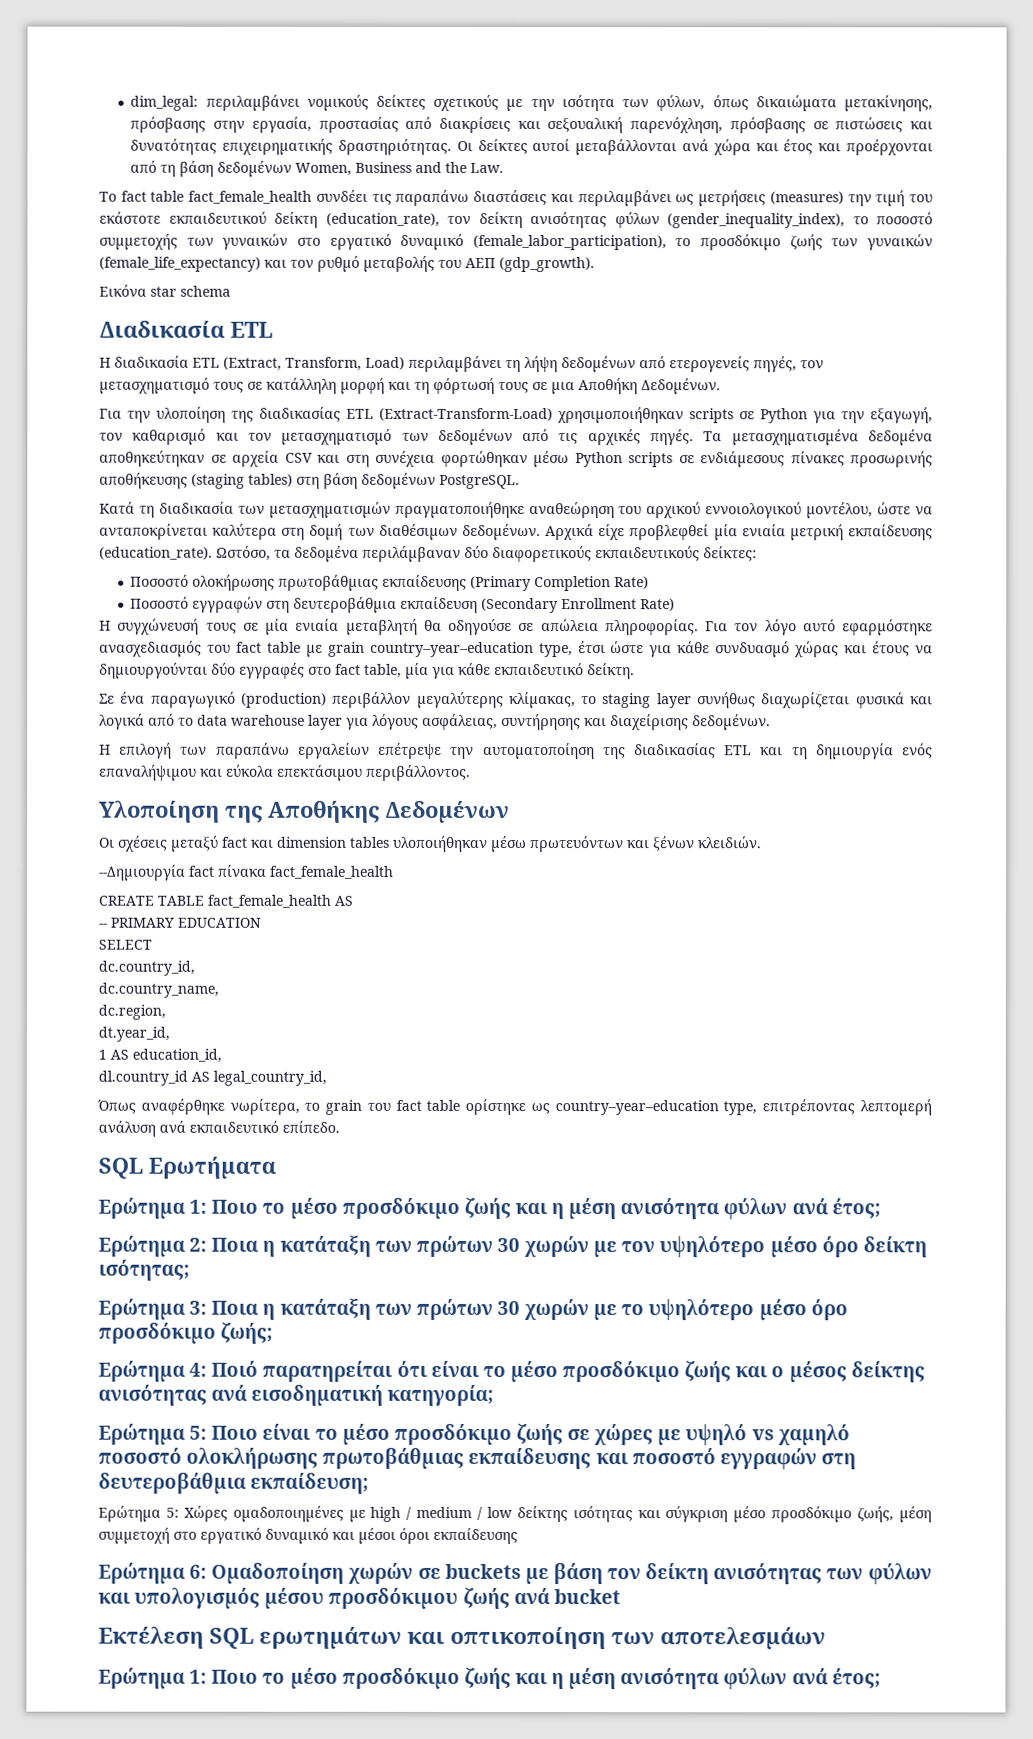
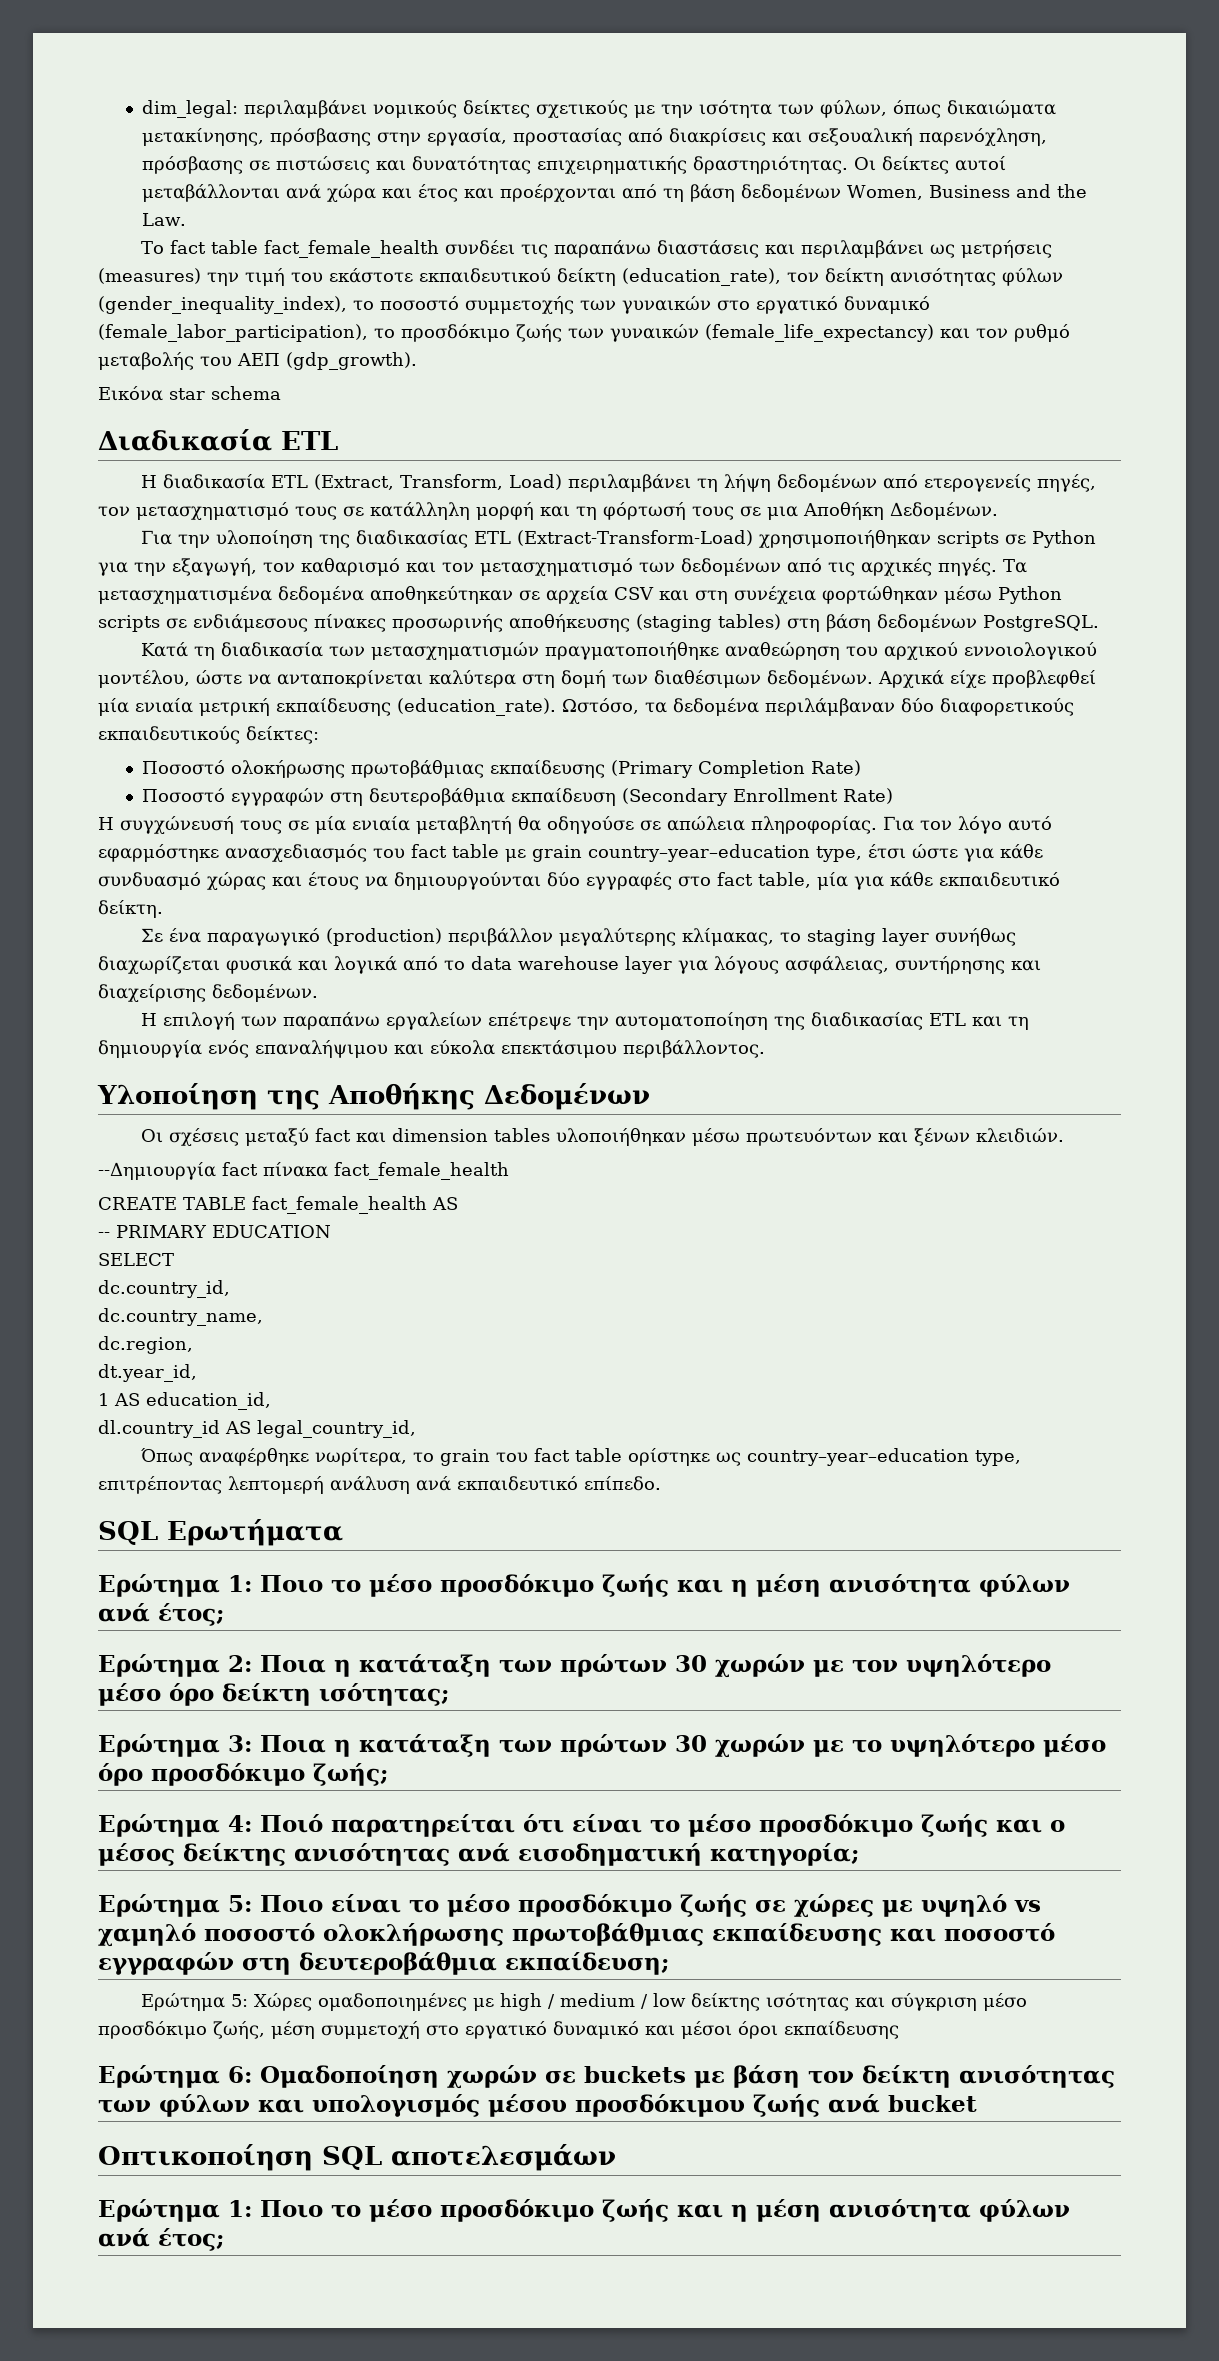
- Εκτέλεση SQL ερωτημάτων και οπτικοποίηση των αποτελεσμάων
+ Οπτικοποίηση SQL αποτελεσμάων

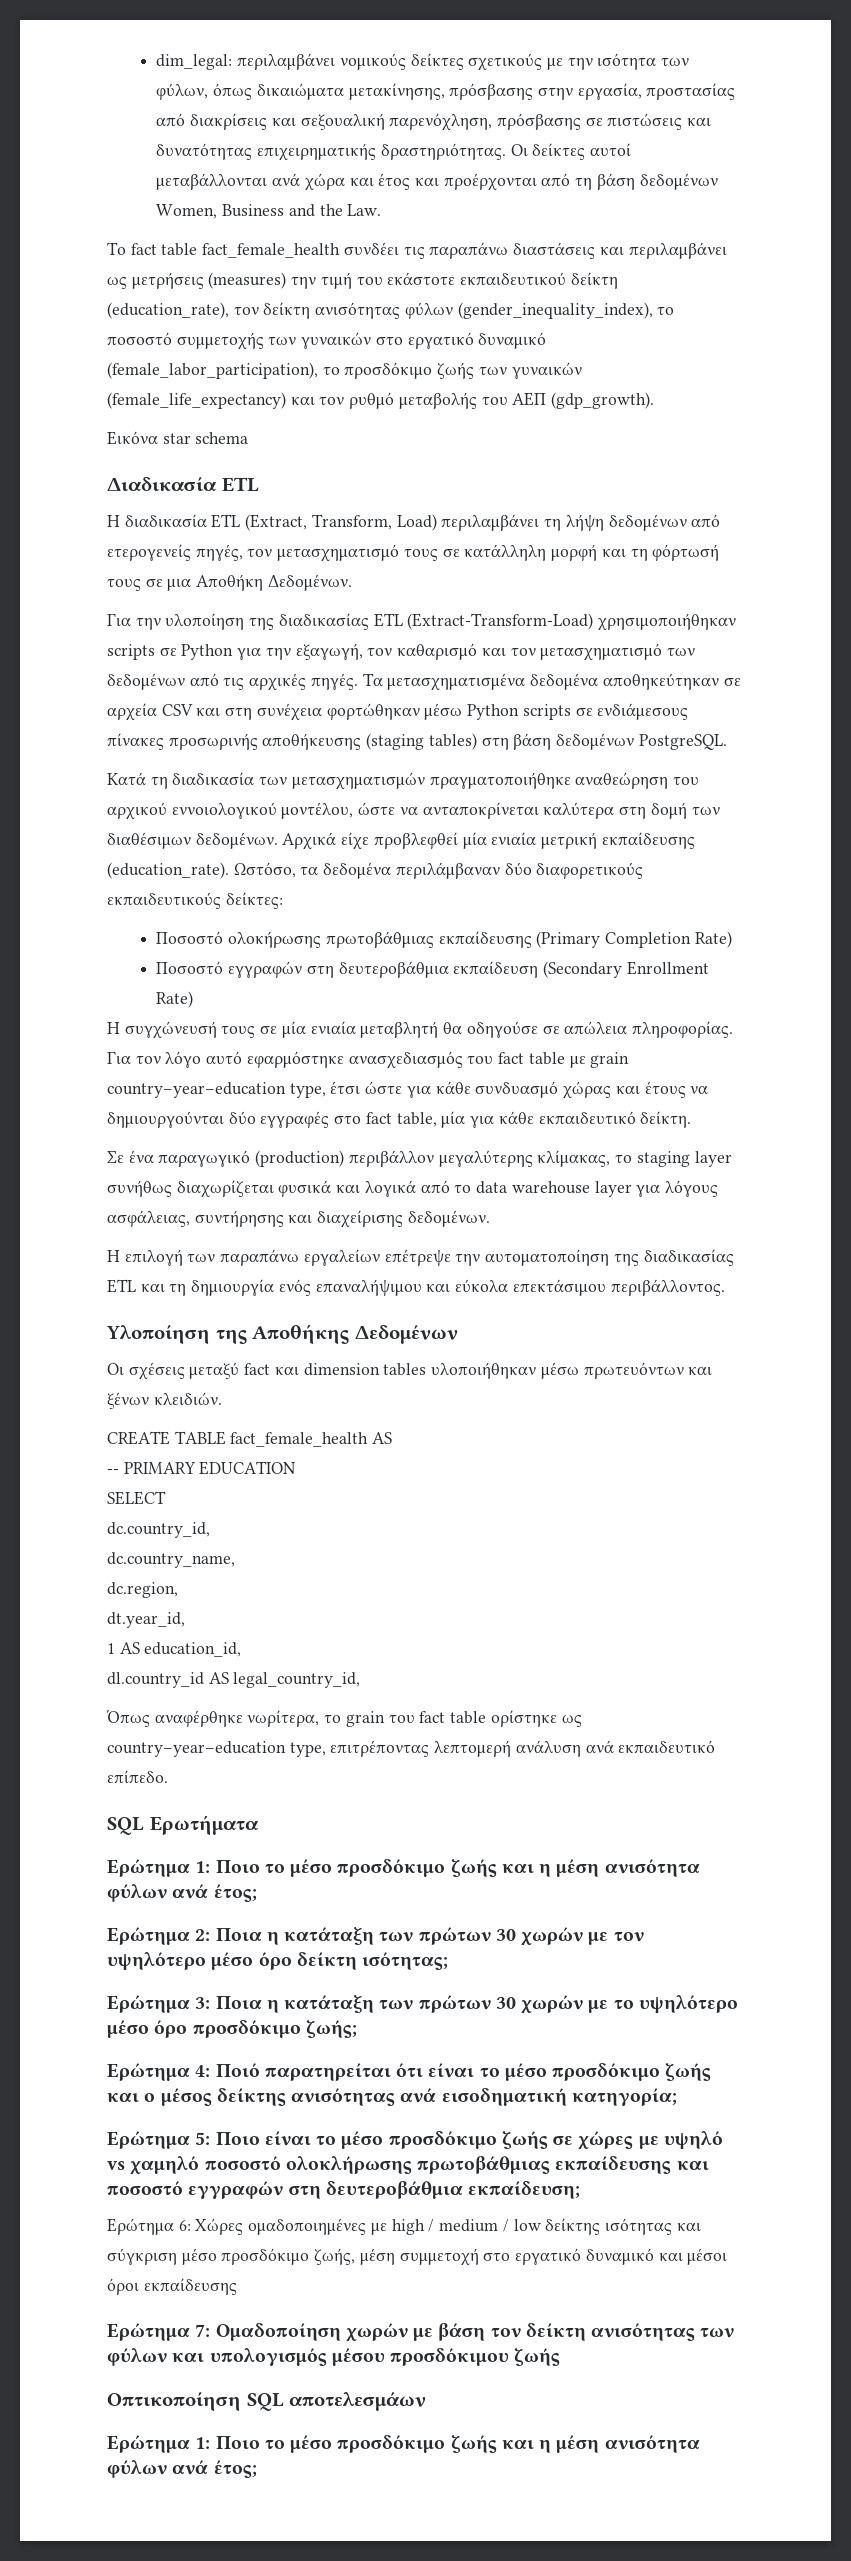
- --Δημιουργία fact πίνακα fact_female_health
- Ερώτημα 5: Χώρες ομαδοποιημένες με high / medium / low δείκτης ισότητας και σύγκριση μέσο προσδόκιμο ζωής, μέση συμμετοχή στο εργατικό δυναμικό και μέσοι όροι εκπαίδευσης
+ Ερώτημα 6: Χώρες ομαδοποιημένες με high / medium / low δείκτης ισότητας και σύγκριση μέσο προσδόκιμο ζωής, μέση συμμετοχή στο εργατικό δυναμικό και μέσοι όροι εκπαίδευσης
- Ερώτημα 6: Ομαδοποίηση χωρών σε buckets με βάση τον δείκτη ανισότητας των φύλων και υπολογισμός μέσου προσδόκιμου ζωής ανά bucket
+ Ερώτημα 7: Ομαδοποίηση χωρών με βάση τον δείκτη ανισότητας των φύλων και υπολογισμός μέσου προσδόκιμου ζωής

